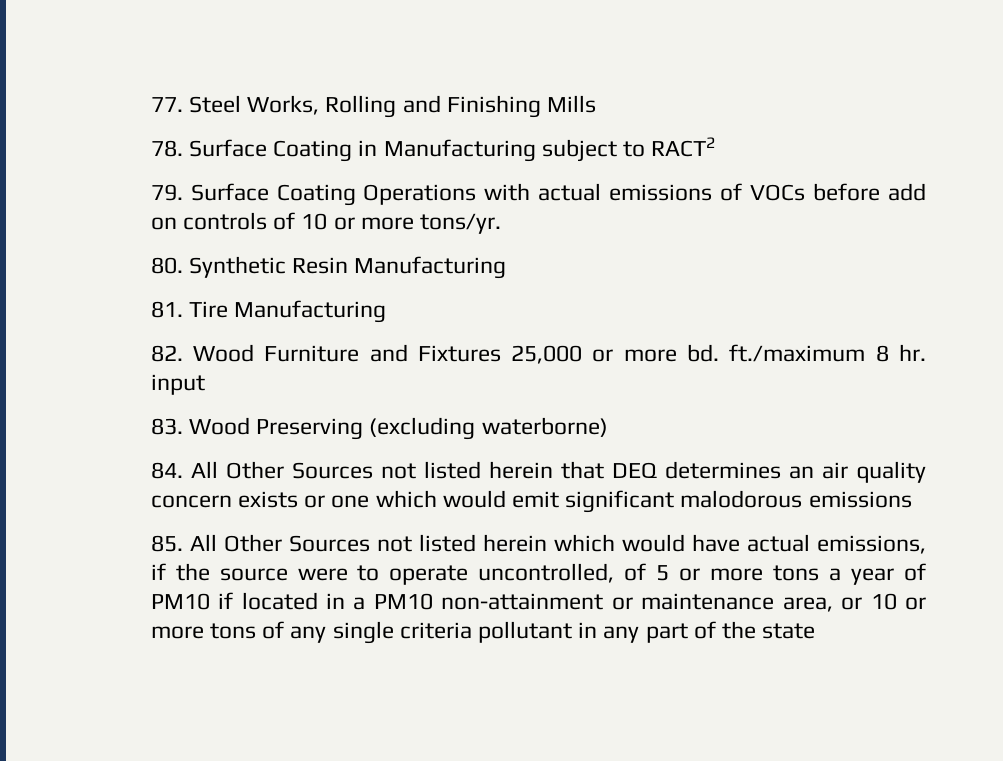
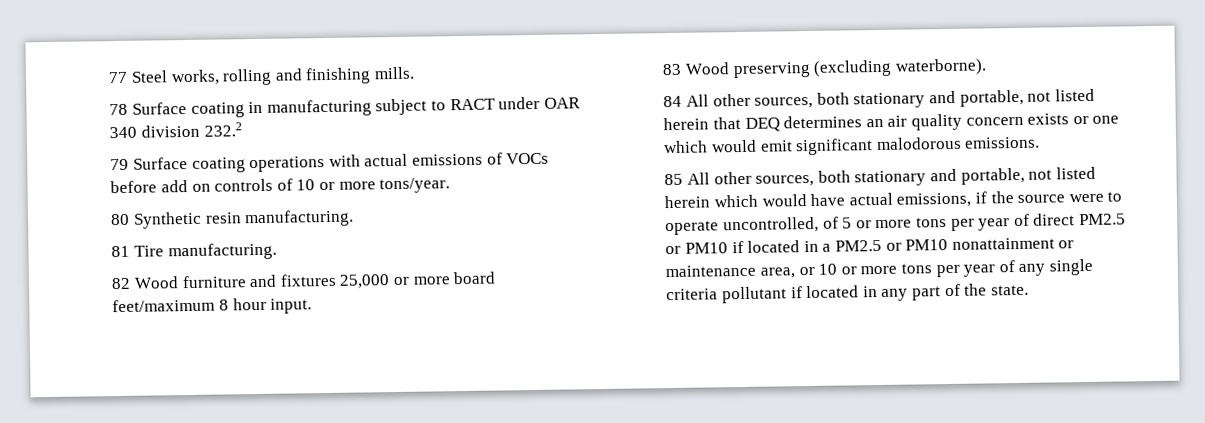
- 77. Steel Works, Rolling and Finishing Mills
- 78. Surface Coating in Manufacturing subject to RACT2
- 79. Surface Coating Operations with actual emissions of VOCs before add on controls of 10 or more tons/yr.
- 80. Synthetic Resin Manufacturing
- 81. Tire Manufacturing
- 82. Wood Furniture and Fixtures 25,000 or more bd. ft./maximum 8 hr. input
- 83. Wood Preserving (excluding waterborne)
- 84. All Other Sources not listed herein that DEQ determines an air quality concern exists or one which would emit significant malodorous emissions
- 85. All Other Sources not listed herein which would have actual emissions, if the source were to operate uncontrolled, of 5 or more tons a year of PM10 if located in a PM10 non-attainment or maintenance area, or 10 or more tons of any single criteria pollutant in any part of the state
+ 77 Steel works, rolling and finishing mills.
+ 78 Surface coating in manufacturing subject to RACT under OAR 340 division 232.2
+ 79 Surface coating operations with actual emissions of VOCs before add on controls of 10 or more tons/year.
+ 80 Synthetic resin manufacturing.
+ 81 Tire manufacturing.
+ 82 Wood furniture and fixtures 25,000 or more board feet/maximum 8 hour input.
+ 83 Wood preserving (excluding waterborne).
+ 84 All other sources, both stationary and portable, not listed herein that DEQ determines an air quality concern exists or one which would emit significant malodorous emissions.
+ 85 All other sources, both stationary and portable, not listed herein which would have actual emissions, if the source were to operate uncontrolled, of 5 or more tons per year of direct PM2.5 or PM10 if located in a PM2.5 or PM10 nonattainment or maintenance area, or 10 or more tons per year of any single criteria pollutant if located in any part of the state.

